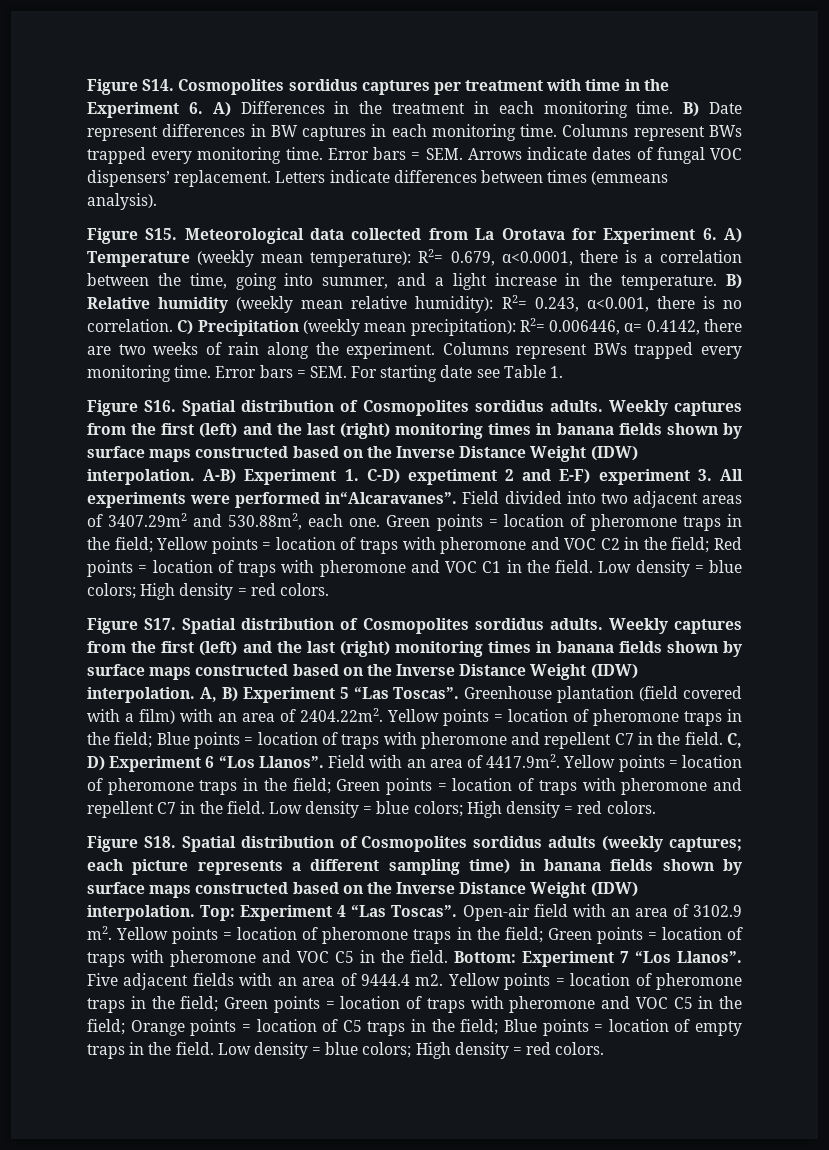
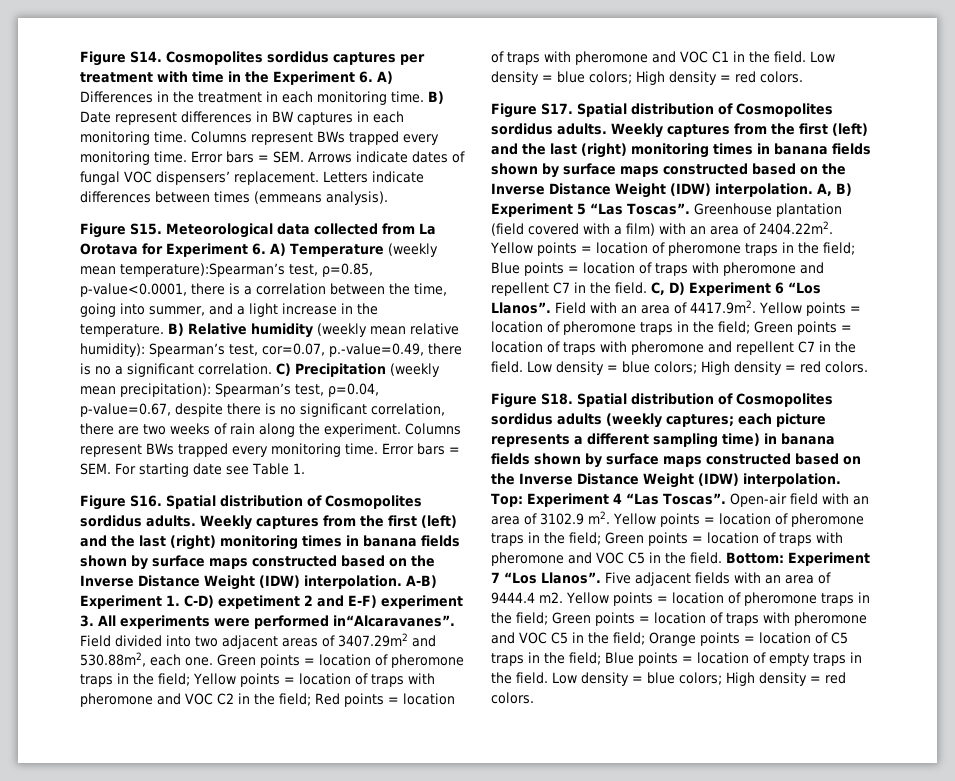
- Figure S15. Meteorological data collected from La Orotava for Experiment 6. A) Temperature (weekly mean temperature): R2= 0.679, α<0.0001, there is a correlation between the time, going into summer, and a light increase in the temperature.
+ Figure S15. Meteorological data collected from La Orotava for Experiment 6. A) Temperature (weekly mean temperature):Spearman’s test, ρ=0.85, p-value<0.0001, there is a correlation between the time, going into summer, and a light increase in the temperature.
- B) Relative humidity (weekly mean relative humidity): R2= 0.243, α<0.001, there is no correlation.
+ B) Relative humidity (weekly mean relative humidity): Spearman’s test, cor=0.07, p.-value=0.49, there is no a significant correlation.
- C) Precipitation (weekly mean precipitation): R2= 0.006446, α= 0.4142, there are two weeks of rain along the experiment.
+ C) Precipitation (weekly mean precipitation): Spearman’s test, ρ=0.04, p-value=0.67, despite there is no significant correlation, there are two weeks of rain along the experiment.

